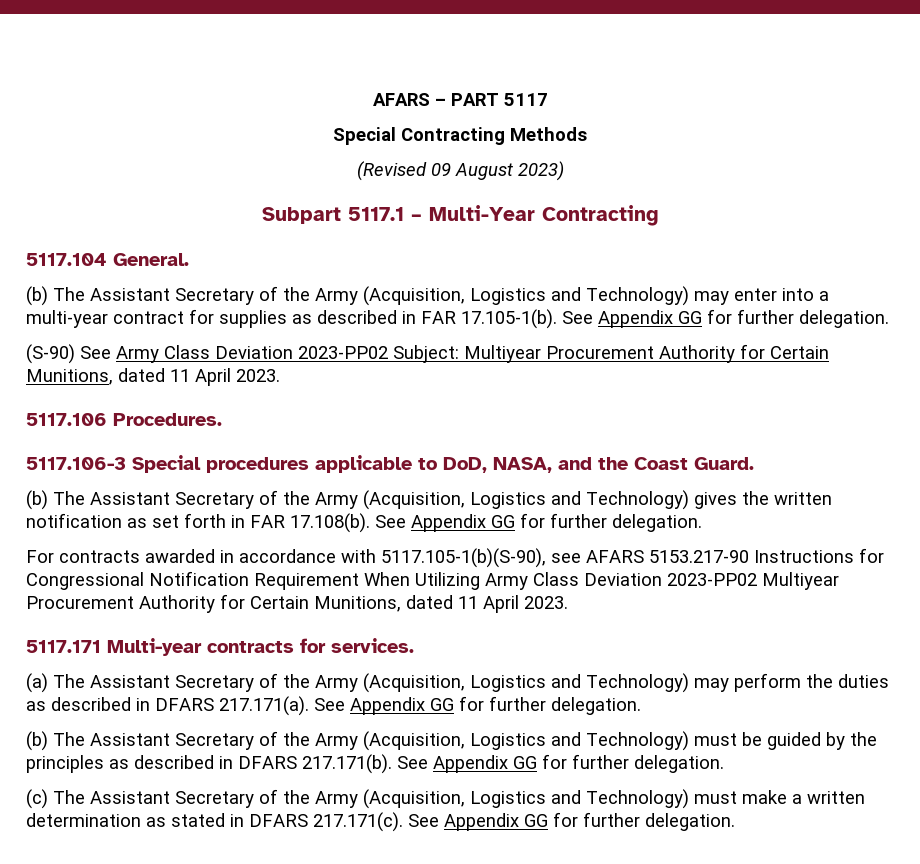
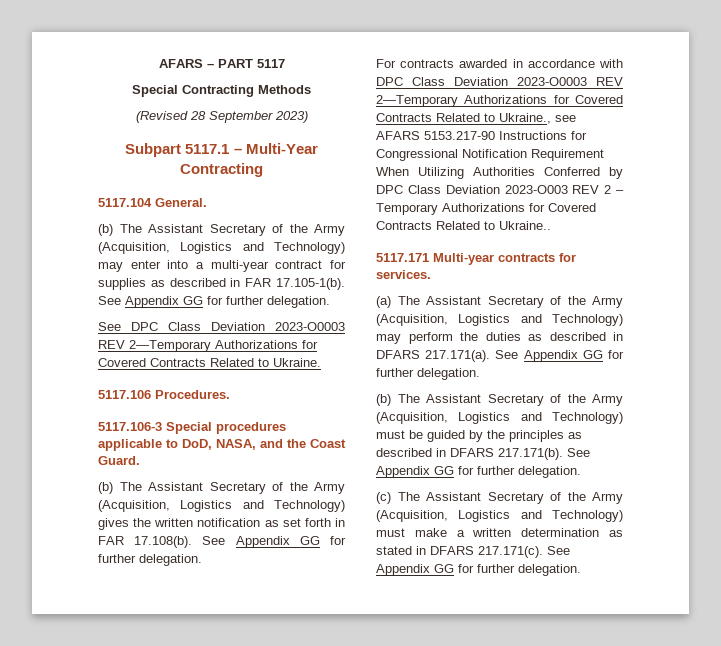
- (Revised 09 August 2023)
+ (Revised 28 September 2023)
- (S-90) See Army Class Deviation 2023-PP02 Subject: Multiyear Procurement Authority for Certain Munitions, dated 11 April 2023.
+ See DPC Class Deviation 2023-O0003 REV 2—Temporary Authorizations for Covered Contracts Related to Ukraine.
- For contracts awarded in accordance with 5117.105-1(b)(S-90), see AFARS 5153.217-90 Instructions for Congressional Notification Requirement When Utilizing Army Class Deviation 2023-PP02 Multiyear Procurement Authority for Certain Munitions, dated 11 April 2023.
+ For contracts awarded in accordance with DPC Class Deviation 2023-O0003 REV 2—Temporary Authorizations for Covered Contracts Related to Ukraine., see AFARS 5153.217-90 Instructions for Congressional Notification Requirement When Utilizing Authorities Conferred by DPC Class Deviation 2023-O003 REV 2 – Temporary Authorizations for Covered Contracts Related to Ukraine..

